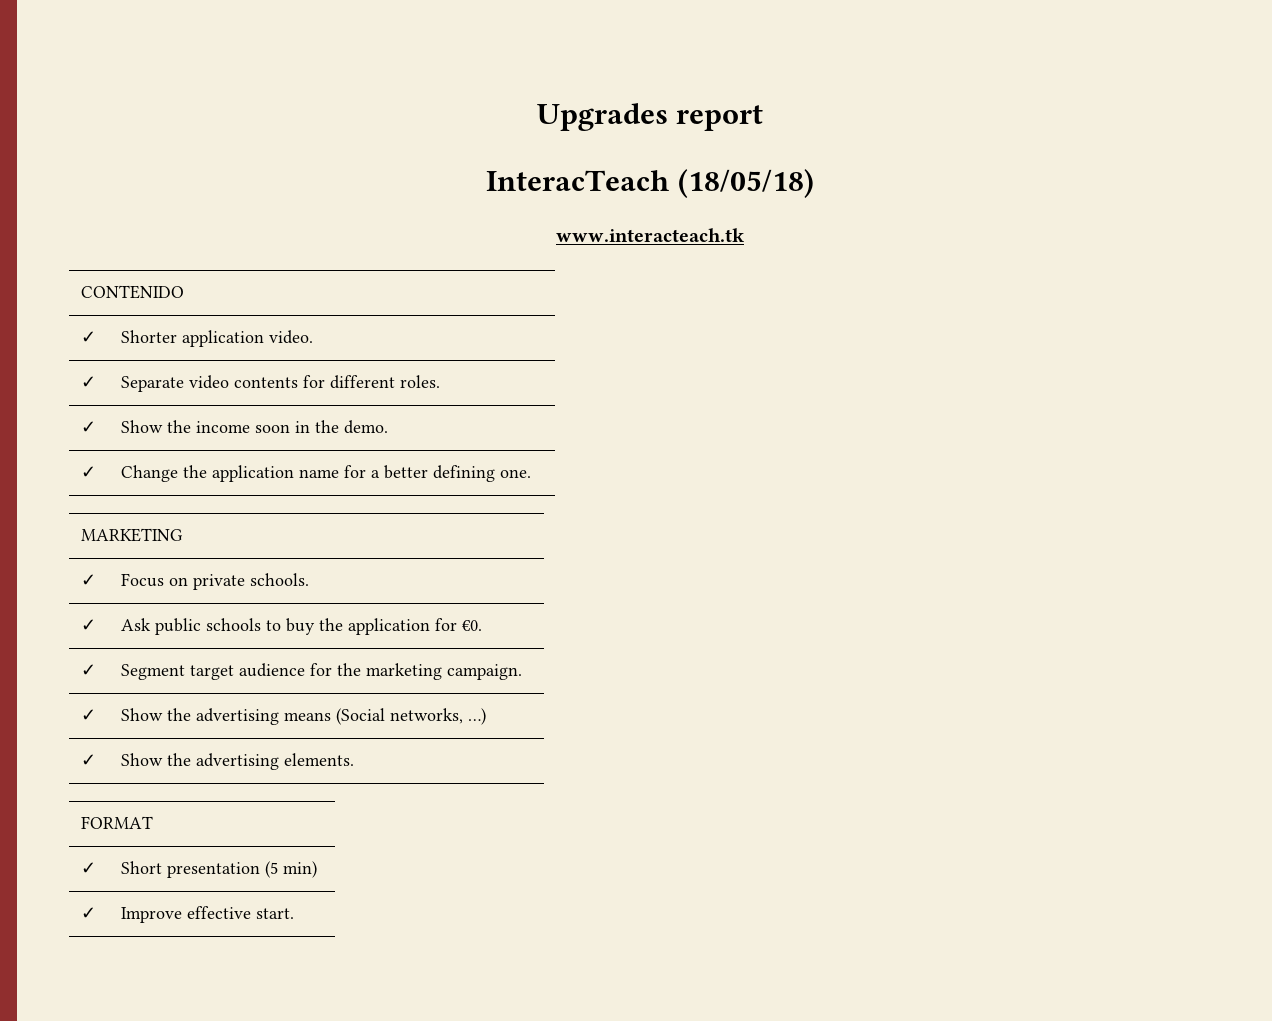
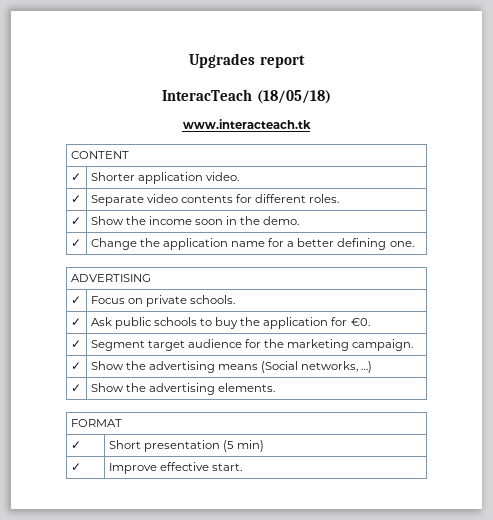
- CONTENIDO
+ CONTENT
- MARKETING
+ ADVERTISING

